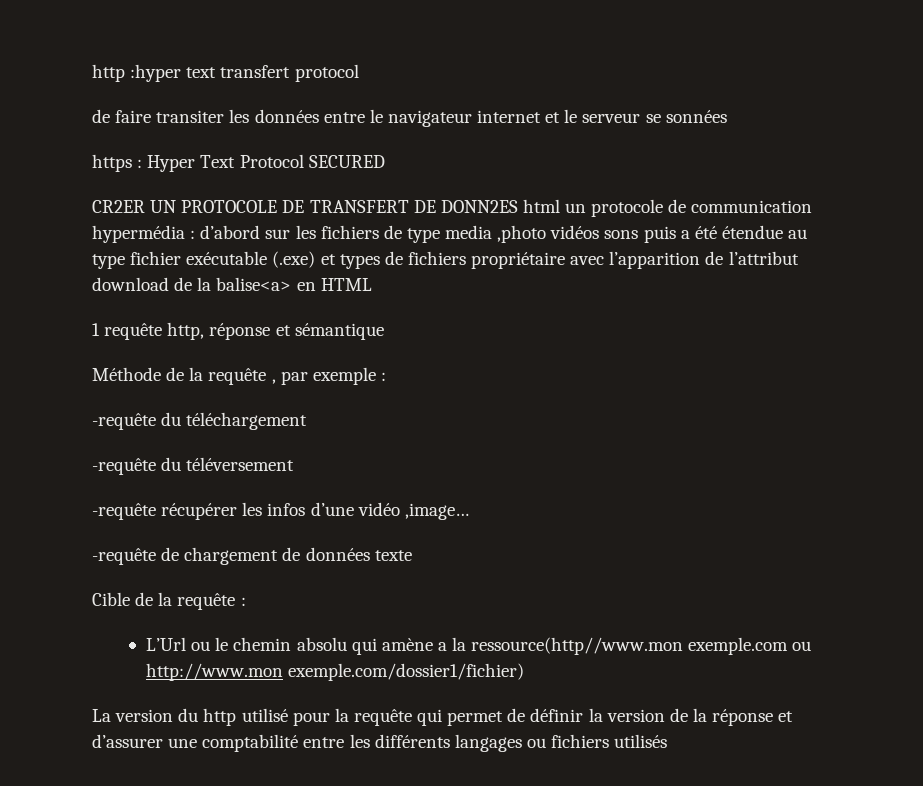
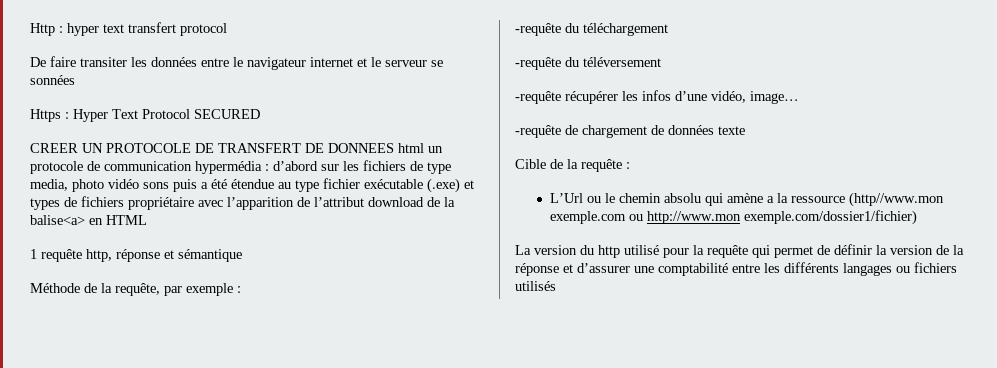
- http :hyper text transfert protocol
+ Http : hyper text transfert protocol
- de faire transiter les données entre le navigateur internet et le serveur se sonnées
+ De faire transiter les données entre le navigateur internet et le serveur se sonnées
- https : Hyper Text Protocol SECURED
+ Https : Hyper Text Protocol SECURED
- CR2ER UN PROTOCOLE DE TRANSFERT DE DONN2ES html un protocole de communication hypermédia : d’abord sur les fichiers de type media ,photo vidéos sons puis a été étendue au type fichier exécutable (.exe) et types de fichiers propriétaire avec l’apparition de l’attribut download de la balise<a> en HTML
+ CREER UN PROTOCOLE DE TRANSFERT DE DONNEES html un protocole de communication hypermédia : d’abord sur les fichiers de type media, photo vidéo sons puis a été étendue au type fichier exécutable (.exe) et types de fichiers propriétaire avec l’apparition de l’attribut download de la balise<a> en HTML
- Méthode de la requête , par exemple :
+ Méthode de la requête, par exemple :
- -requête récupérer les infos d’une vidéo ,image…
+ -requête récupérer les infos d’une vidéo, image…
- L’Url ou le chemin absolu qui amène a la ressource(http//www.mon exemple.com ou http://www.mon exemple.com/dossier1/fichier)
+ L’Url ou le chemin absolu qui amène a la ressource (http//www.mon exemple.com ou http://www.mon exemple.com/dossier1/fichier)

